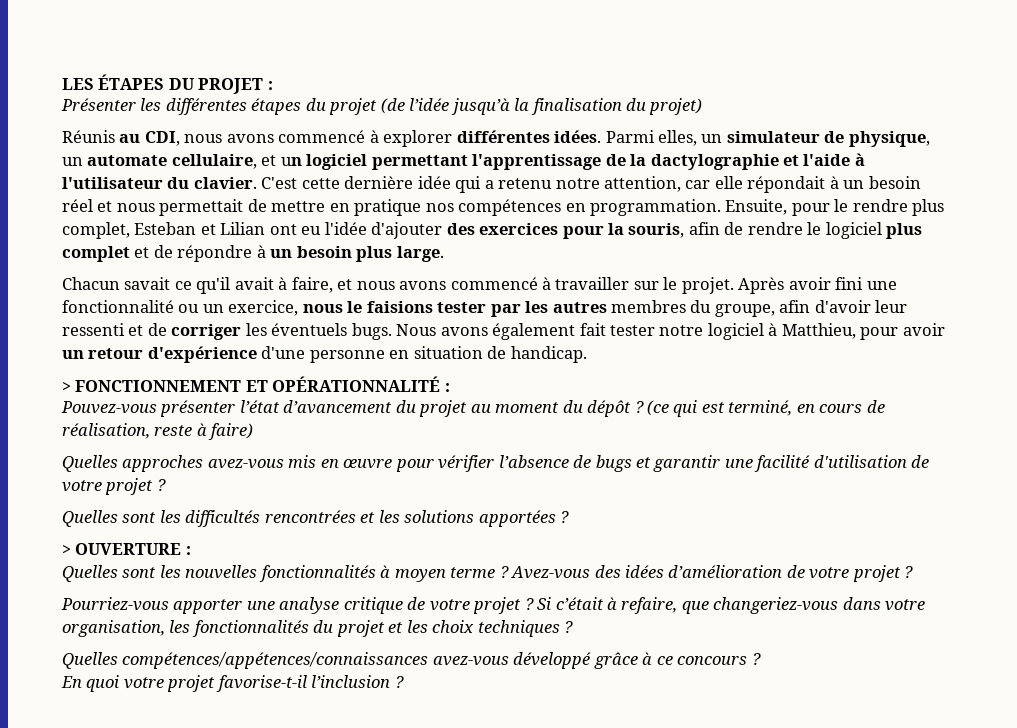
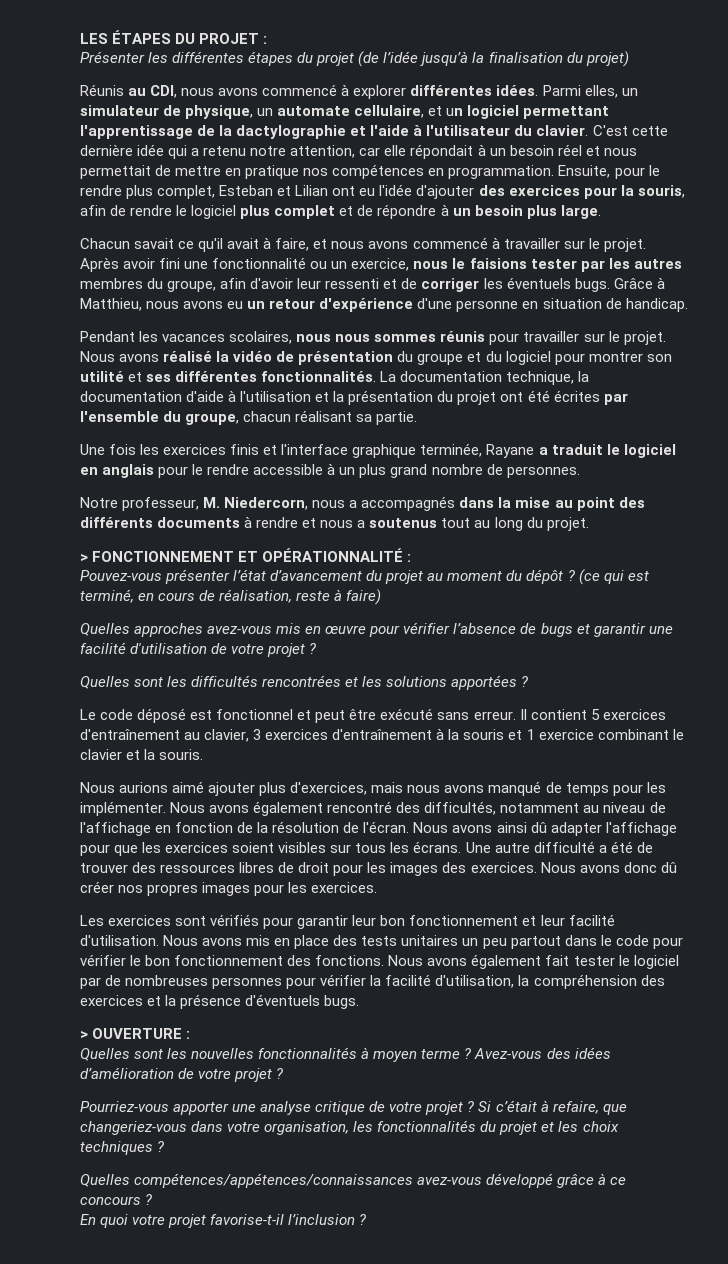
- Nous avons également fait tester notre logiciel à Matthieu, pour avoir un retour d'expérience d'une personne en situation de handicap.
+ Grâce à Matthieu, nous avons eu un retour d'expérience d'une personne en situation de handicap.
+ Pendant les vacances scolaires, nous nous sommes réunis pour travailler sur le projet. Nous avons réalisé la vidéo de présentation du groupe et du logiciel pour montrer son utilité et ses différentes fonctionnalités. La documentation technique, la documentation d'aide à l'utilisation et la présentation du projet ont été écrites par l'ensemble du groupe, chacun réalisant sa partie.
+ Une fois les exercices finis et l'interface graphique terminée, Rayane a traduit le logiciel en anglais pour le rendre accessible à un plus grand nombre de personnes.
+ Notre professeur, M. Niedercorn, nous a accompagnés dans la mise au point des différents documents à rendre et nous a soutenus tout au long du projet.
+ Le code déposé est fonctionnel et peut être exécuté sans erreur. Il contient 5 exercices d'entraînement au clavier, 3 exercices d'entraînement à la souris et 1 exercice combinant le clavier et la souris.
+ Nous aurions aimé ajouter plus d'exercices, mais nous avons manqué de temps pour les implémenter. Nous avons également rencontré des difficultés, notamment au niveau de l'affichage en fonction de la résolution de l'écran. Nous avons ainsi dû adapter l'affichage pour que les exercices soient visibles sur tous les écrans. Une autre difficulté a été de trouver des ressources libres de droit pour les images des exercices. Nous avons donc dû créer nos propres images pour les exercices.
+ Les exercices sont vérifiés pour garantir leur bon fonctionnement et leur facilité d'utilisation. Nous avons mis en place des tests unitaires un peu partout dans le code pour vérifier le bon fonctionnement des fonctions. Nous avons également fait tester le logiciel par de nombreuses personnes pour vérifier la facilité d'utilisation, la compréhension des exercices et la présence d'éventuels bugs.

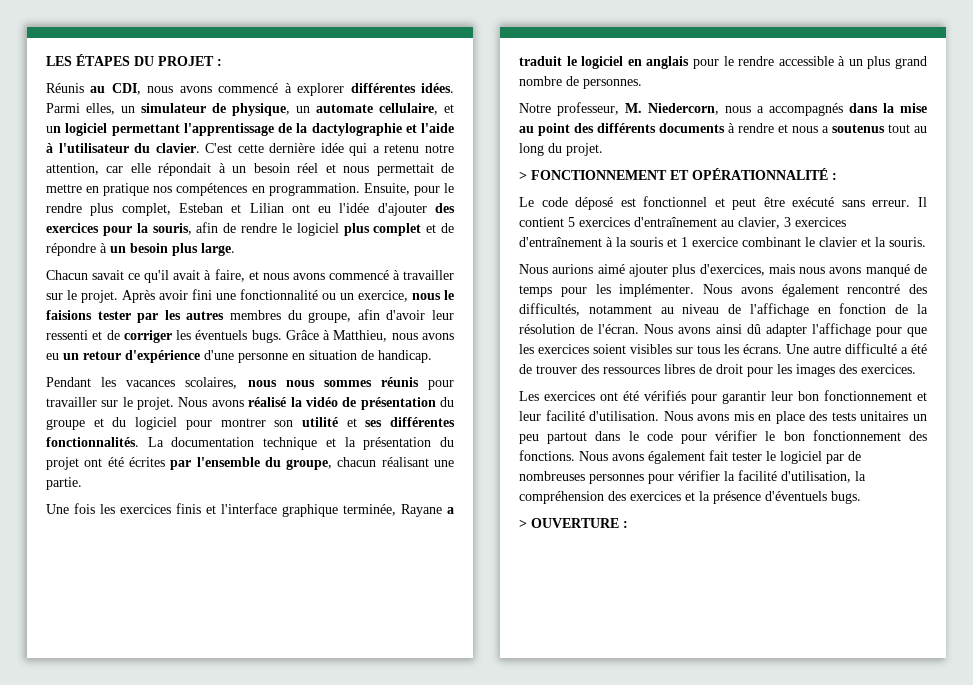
- Présenter les différentes étapes du projet (de l’idée jusqu’à la finalisation du projet)
- La documentation technique, la documentation d'aide à l'utilisation et la présentation du projet ont été écrites par l'ensemble du groupe, chacun réalisant sa partie.
+ La documentation technique et la présentation du projet ont été écrites par l'ensemble du groupe, chacun réalisant une partie.
- Pouvez-vous présenter l’état d’avancement du projet au moment du dépôt ? (ce qui est terminé, en cours de réalisation, reste à faire)
- Quelles approches avez-vous mis en œuvre pour vérifier l’absence de bugs et garantir une facilité d'utilisation de votre projet ?
- Quelles sont les difficultés rencontrées et les solutions apportées ?
- Nous avons donc dû créer nos propres images pour les exercices.
- Les exercices sont vérifiés pour garantir leur bon fonctionnement et leur facilité d'utilisation.
+ Les exercices ont été vérifiés pour garantir leur bon fonctionnement et leur facilité d'utilisation.
- Quelles sont les nouvelles fonctionnalités à moyen terme ? Avez-vous des idées d’amélioration de votre projet ?
- Pourriez-vous apporter une analyse critique de votre projet ? Si c’était à refaire, que changeriez-vous dans votre organisation, les fonctionnalités du projet et les choix techniques ?
- Quelles compétences/appétences/connaissances avez-vous développé grâce à ce concours ?
- En quoi votre projet favorise-t-il l’inclusion ?

